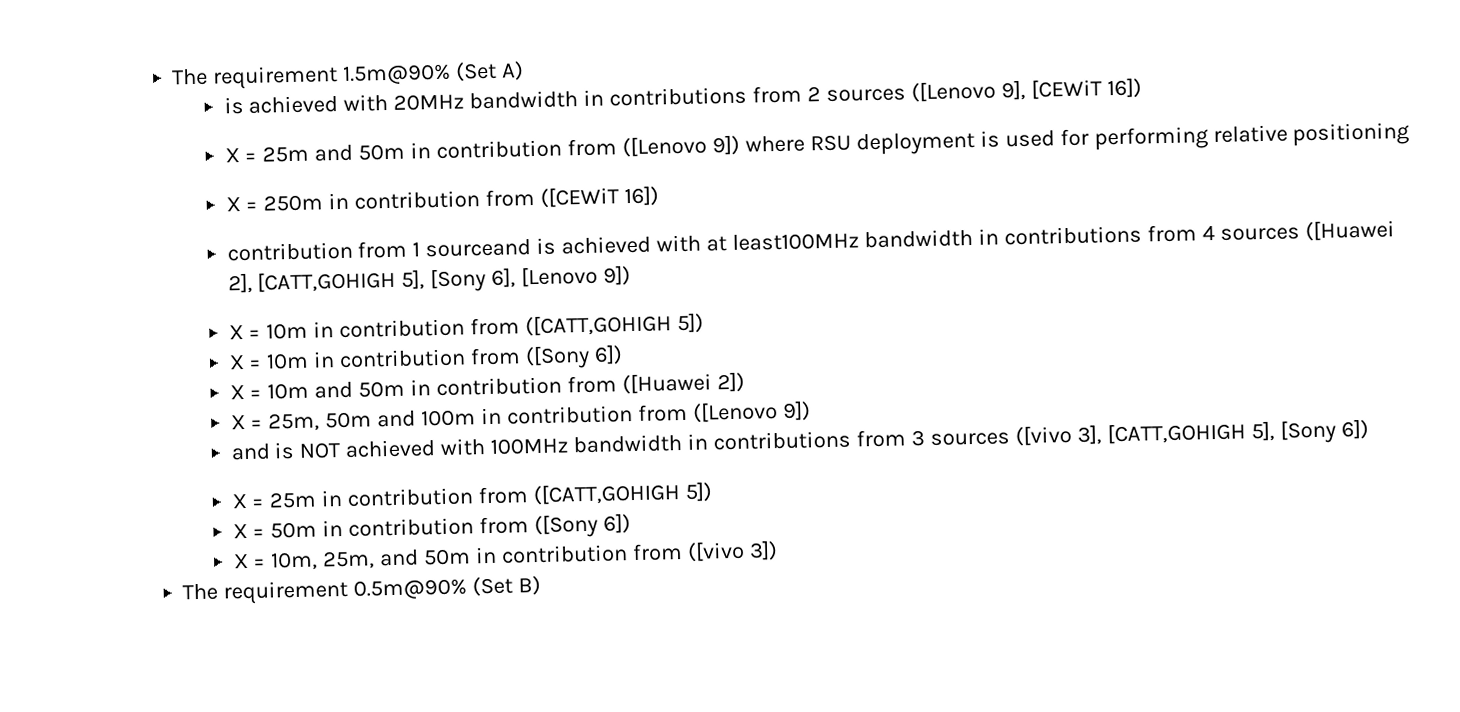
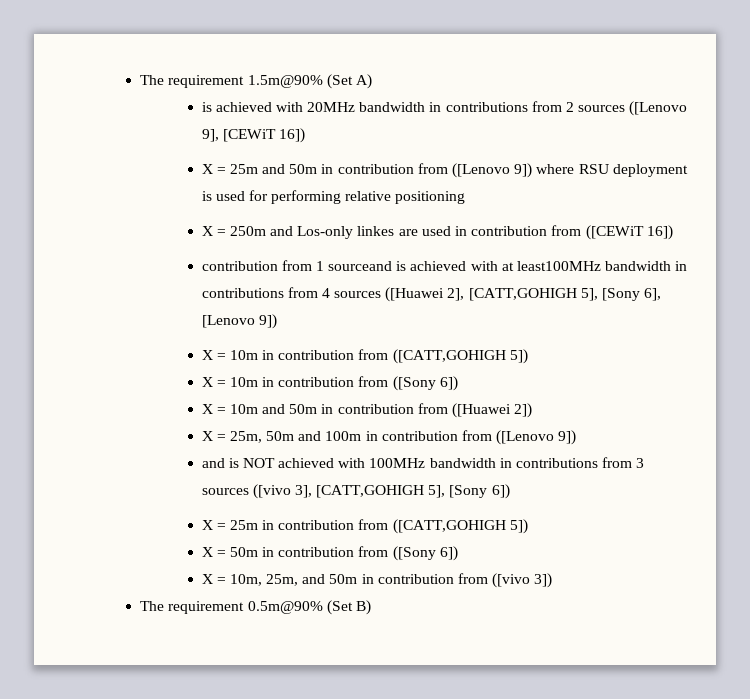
- X = 250m in contribution from ([CEWiT 16])
+ X = 250m and Los-only linkes are used in contribution from ([CEWiT 16])

